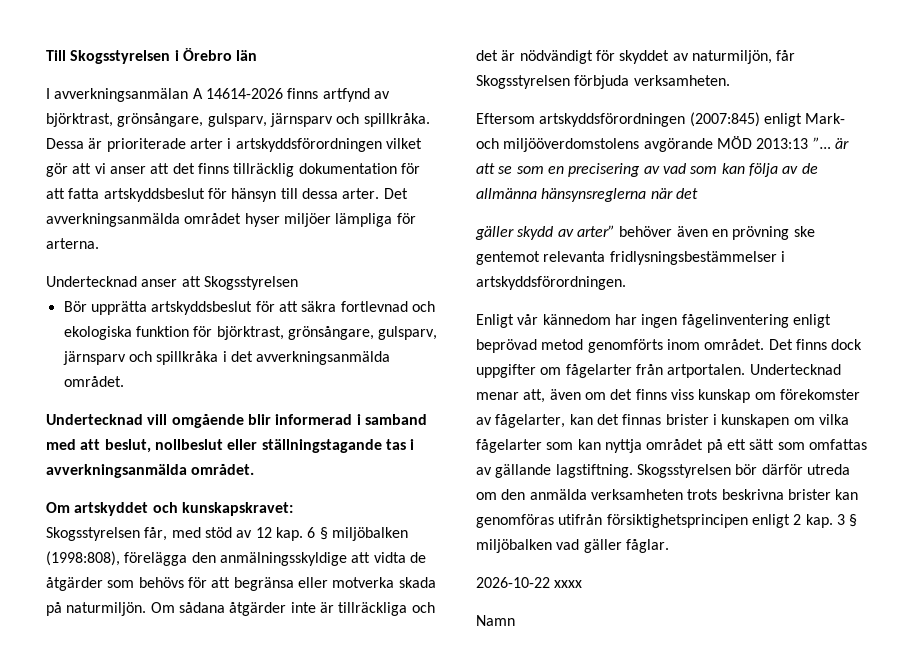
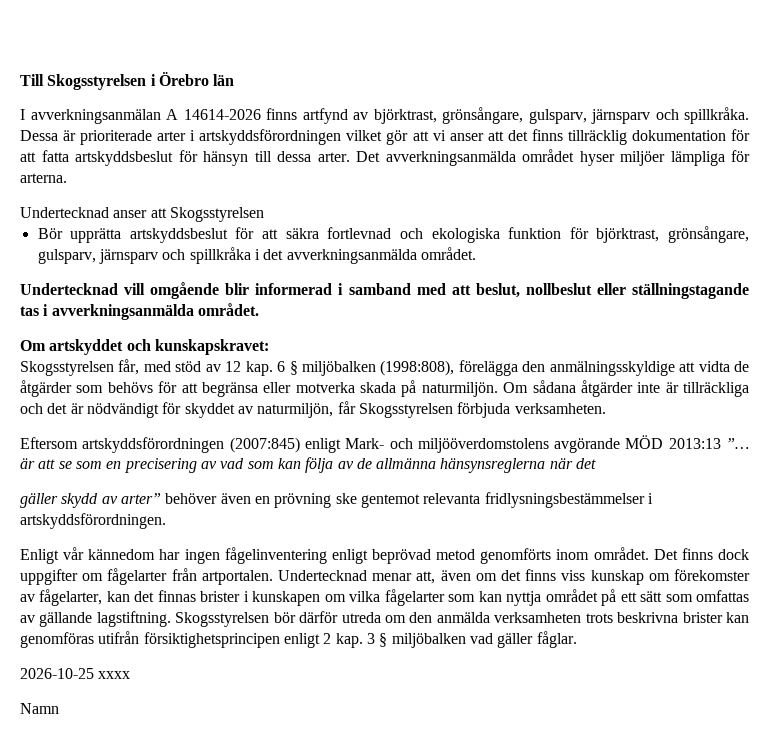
- 2026-10-22 xxxx
+ 2026-10-25 xxxx

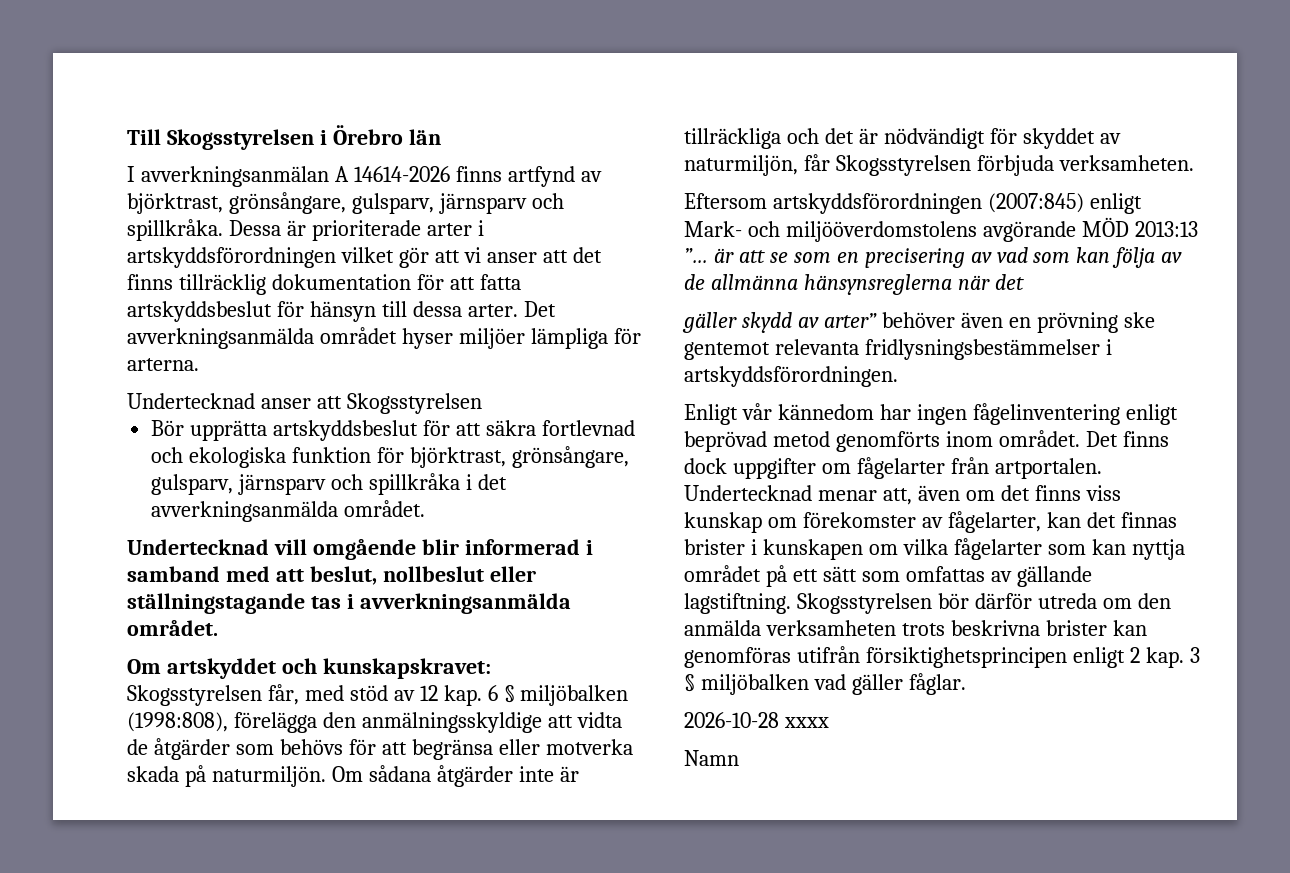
- 2026-10-25 xxxx
+ 2026-10-28 xxxx

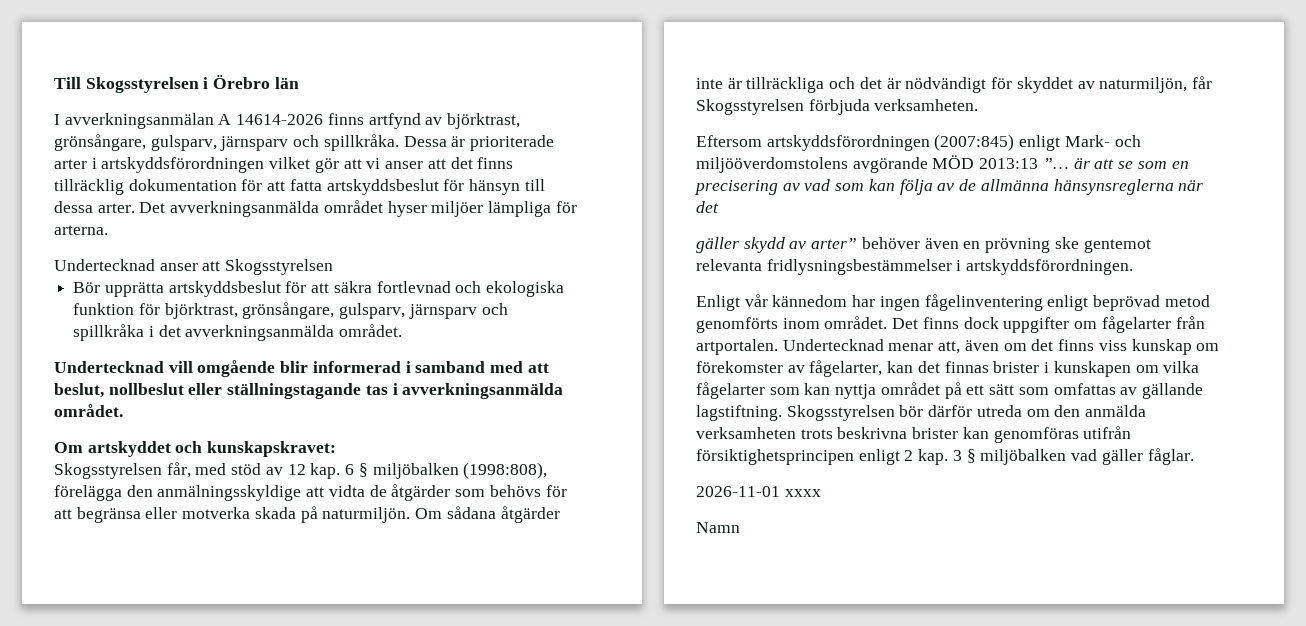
- 2026-10-28 xxxx
+ 2026-11-01 xxxx

